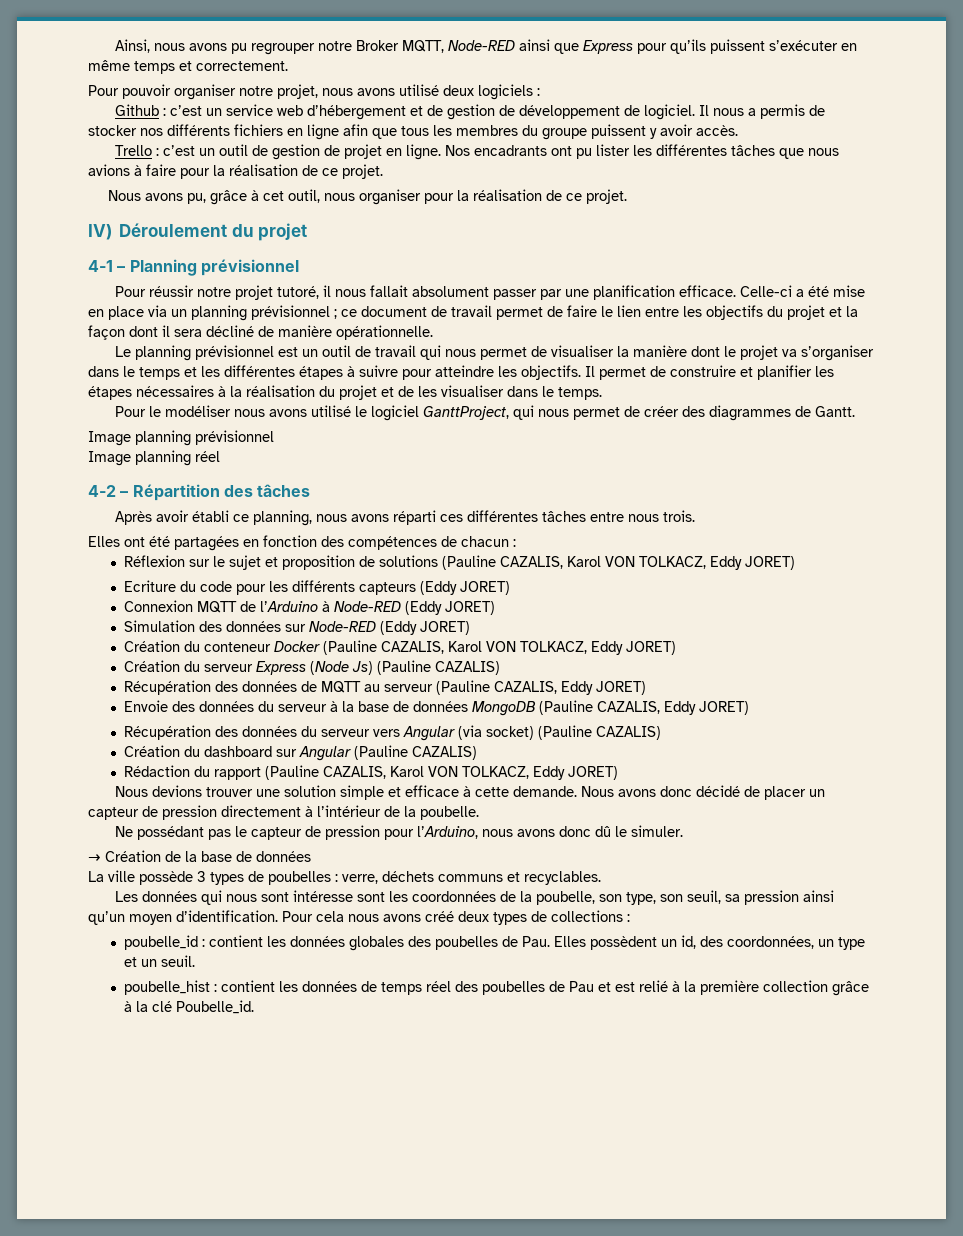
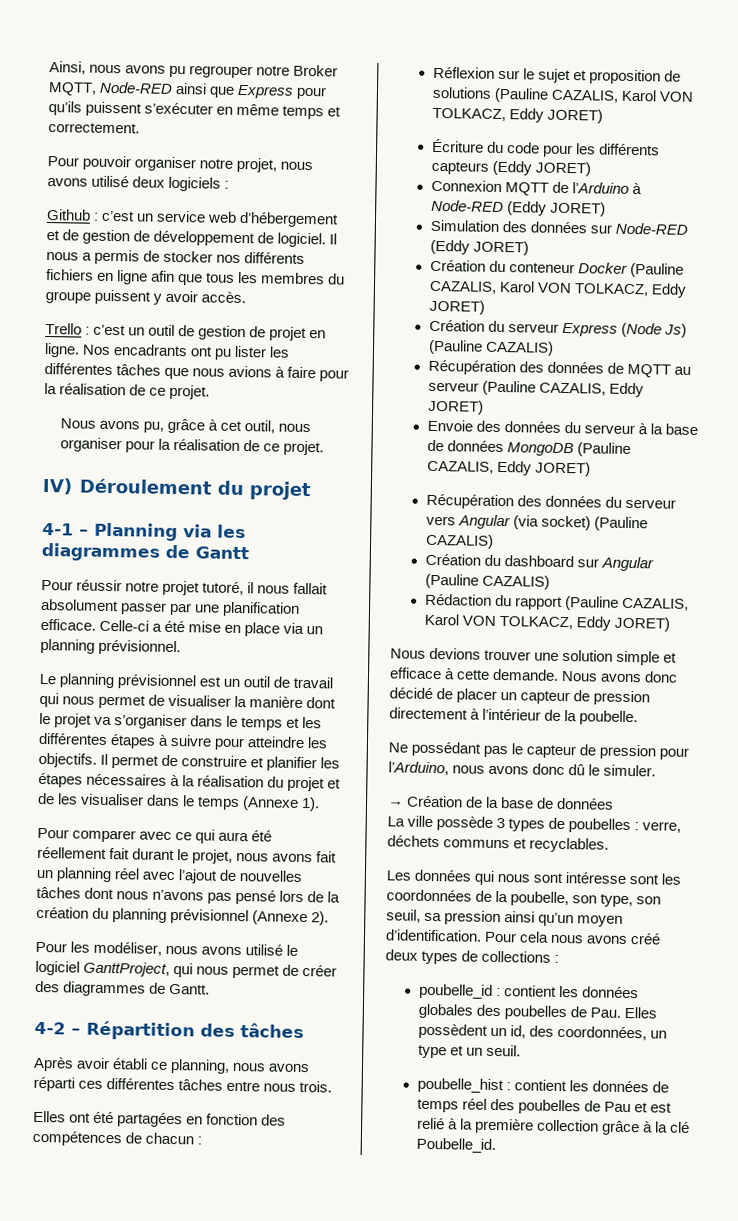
- 4-1 – Planning prévisionnel
+ 4-1 – Planning via les diagrammes de Gantt
- Celle-ci a été mise en place via un planning prévisionnel ; ce document de travail permet de faire le lien entre les objectifs du projet et la façon dont il sera décliné de manière opérationnelle.
+ Celle-ci a été mise en place via un planning prévisionnel.
- Il permet de construire et planifier les étapes nécessaires à la réalisation du projet et de les visualiser dans le temps.
- Pour le modéliser nous avons utilisé le logiciel GanttProject, qui nous permet de créer des diagrammes de Gantt.
+ Il permet de construire et planifier les étapes nécessaires à la réalisation du projet et de les visualiser dans le temps (Annexe 1).
+ Pour comparer avec ce qui aura été réellement fait durant le projet, nous avons fait un planning réel avec l’ajout de nouvelles tâches dont nous n’avons pas pensé lors de la création du planning prévisionnel (Annexe 2).
+ Pour les modéliser, nous avons utilisé le logiciel GanttProject, qui nous permet de créer des diagrammes de Gantt.
- Image planning prévisionnel
- Image planning réel
- Ecriture du code pour les différents capteurs (Eddy JORET)
+ Écriture du code pour les différents capteurs (Eddy JORET)

